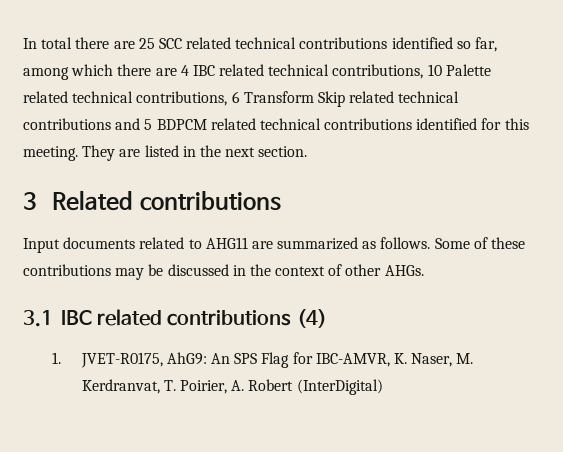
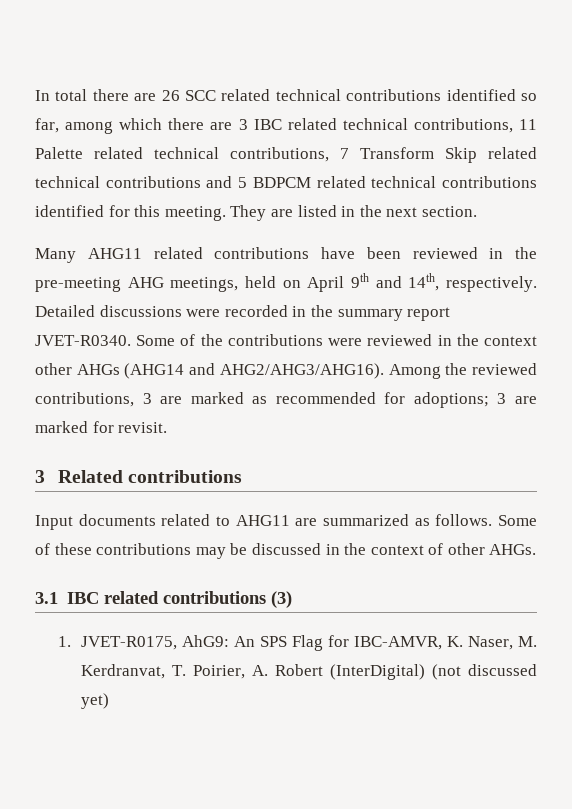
- In total there are 25 SCC related technical contributions identified so far, among which there are 4 IBC related technical contributions, 10 Palette related technical contributions, 6 Transform Skip related technical contributions and 5 BDPCM related technical contributions identified for this meeting.
+ In total there are 26 SCC related technical contributions identified so far, among which there are 3 IBC related technical contributions, 11 Palette related technical contributions, 7 Transform Skip related technical contributions and 5 BDPCM related technical contributions identified for this meeting.
+ Many AHG11 related contributions have been reviewed in the pre-meeting AHG meetings, held on April 9th and 14th, respectively. Detailed discussions were recorded in the summary report JVET-R0340. Some of the contributions were reviewed in the context other AHGs (AHG14 and AHG2/AHG3/AHG16). Among the reviewed contributions, 3 are marked as recommended for adoptions; 3 are marked for revisit.
- 3.1 IBC related contributions (4)
+ 3.1 IBC related contributions (3)
- 1. JVET-R0175, AhG9: An SPS Flag for IBC-AMVR, K. Naser, M. Kerdranvat, T. Poirier, A. Robert (InterDigital)
+ 1. JVET-R0175, AhG9: An SPS Flag for IBC-AMVR, K. Naser, M. Kerdranvat, T. Poirier, A. Robert (InterDigital) (not discussed yet)

